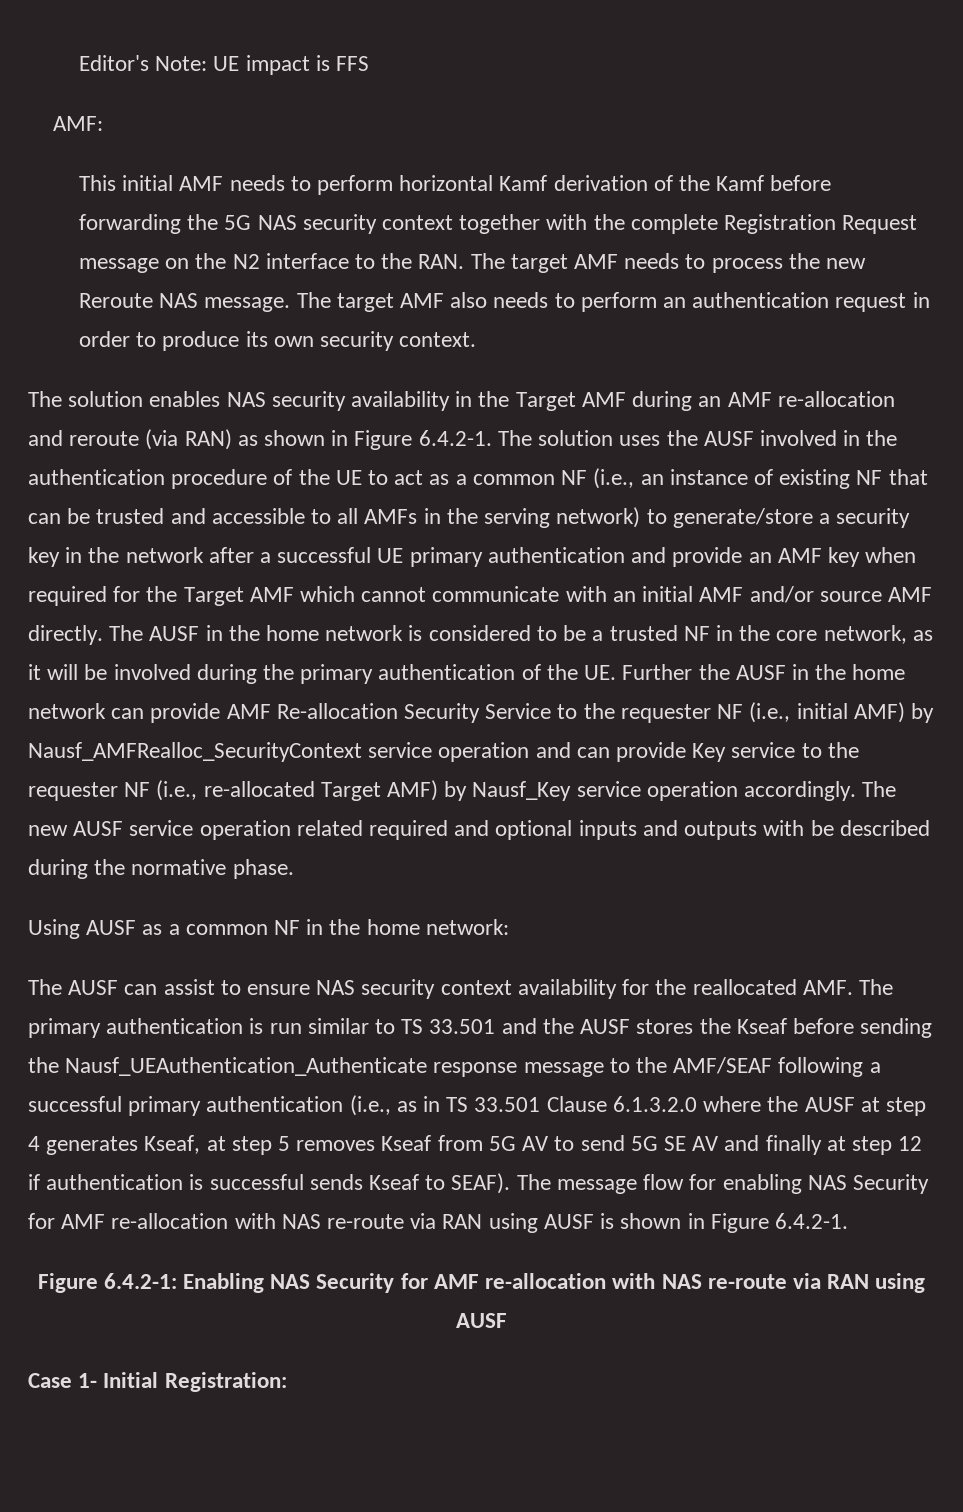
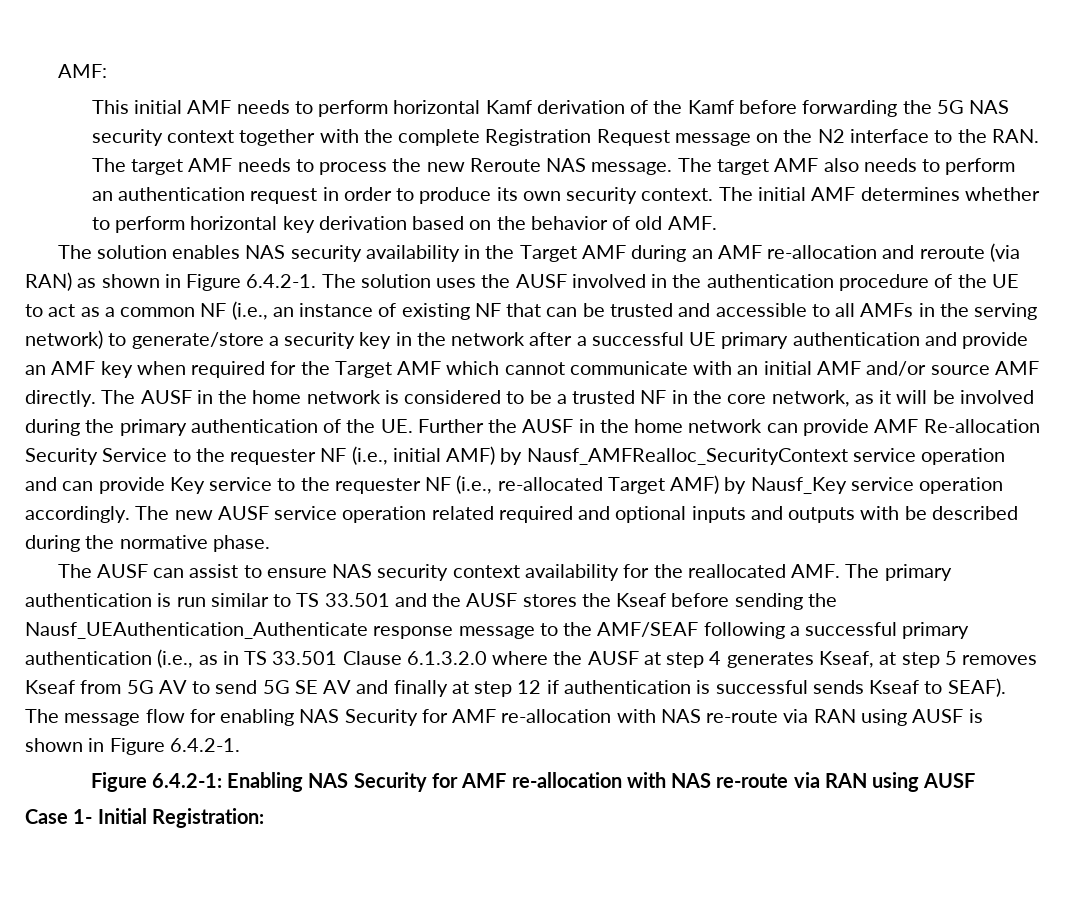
- Editor's Note: UE impact is FFS
+ The initial AMF determines whether to perform horizontal key derivation based on the behavior of old AMF.
- Using AUSF as a common NF in the home network:

